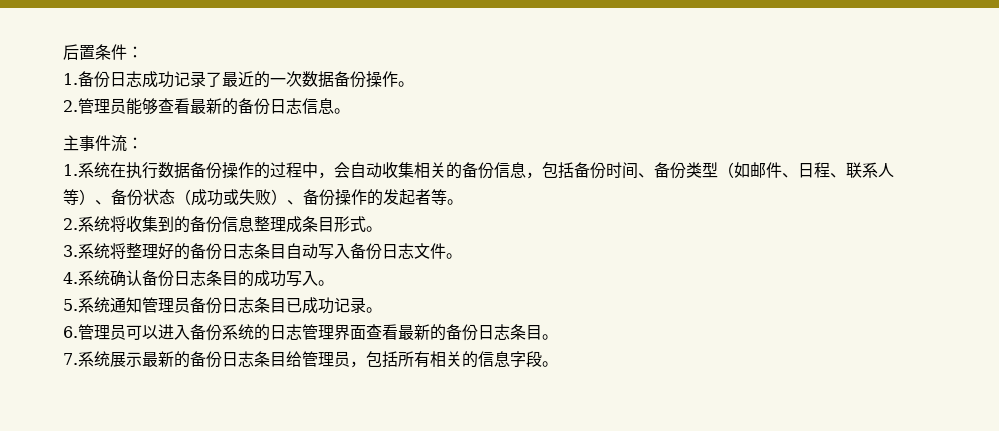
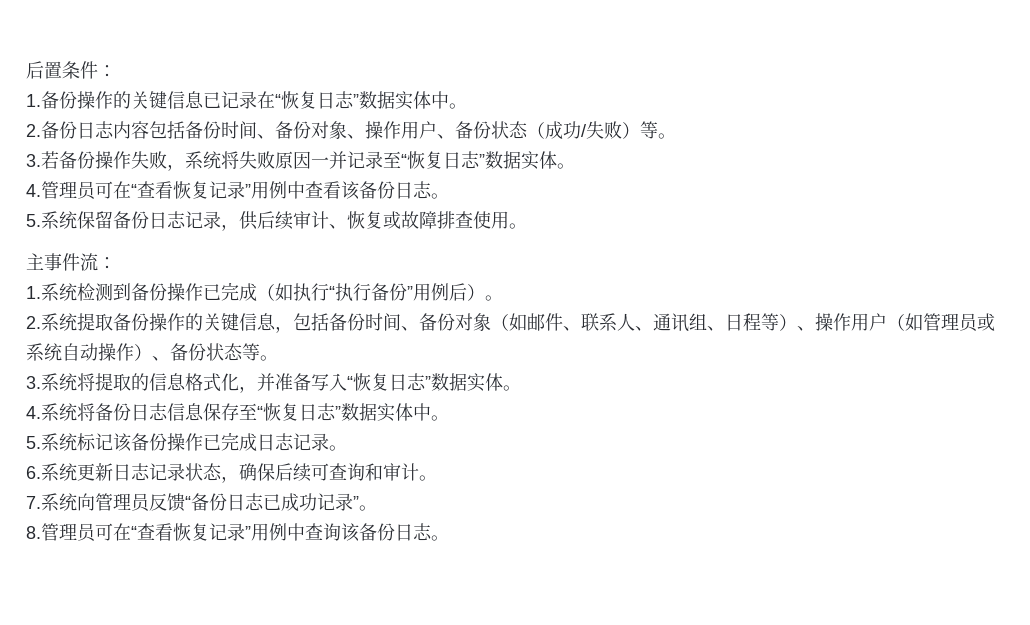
- 1.备份日志成功记录了最近的一次数据备份操作。
- 2.管理员能够查看最新的备份日志信息。
+ 1.备份操作的关键信息已记录在“恢复日志”数据实体中。
+ 2.备份日志内容包括备份时间、备份对象、操作用户、备份状态（成功/失败）等。
+ 3.若备份操作失败，系统将失败原因一并记录至“恢复日志”数据实体。
+ 4.管理员可在“查看恢复记录”用例中查看该备份日志。
+ 5.系统保留备份日志记录，供后续审计、恢复或故障排查使用。
- 1.系统在执行数据备份操作的过程中，会自动收集相关的备份信息，包括备份时间、备份类型（如邮件、日程、联系人等）、备份状态（成功或失败）、备份操作的发起者等。
- 2.系统将收集到的备份信息整理成条目形式。
- 3.系统将整理好的备份日志条目自动写入备份日志文件。
+ 1.系统检测到备份操作已完成（如执行“执行备份”用例后）。
+ 2.系统提取备份操作的关键信息，包括备份时间、备份对象（如邮件、联系人、通讯组、日程等）、操作用户（如管理员或系统自动操作）、备份状态等。
+ 3.系统将提取的信息格式化，并准备写入“恢复日志”数据实体。
- 4.系统确认备份日志条目的成功写入。
- 5.系统通知管理员备份日志条目已成功记录。
- 6.管理员可以进入备份系统的日志管理界面查看最新的备份日志条目。
- 7.系统展示最新的备份日志条目给管理员，包括所有相关的信息字段。
+ 4.系统将备份日志信息保存至“恢复日志”数据实体中。
+ 5.系统标记该备份操作已完成日志记录。
+ 6.系统更新日志记录状态，确保后续可查询和审计。
+ 7.系统向管理员反馈“备份日志已成功记录”。
+ 8.管理员可在“查看恢复记录”用例中查询该备份日志。

